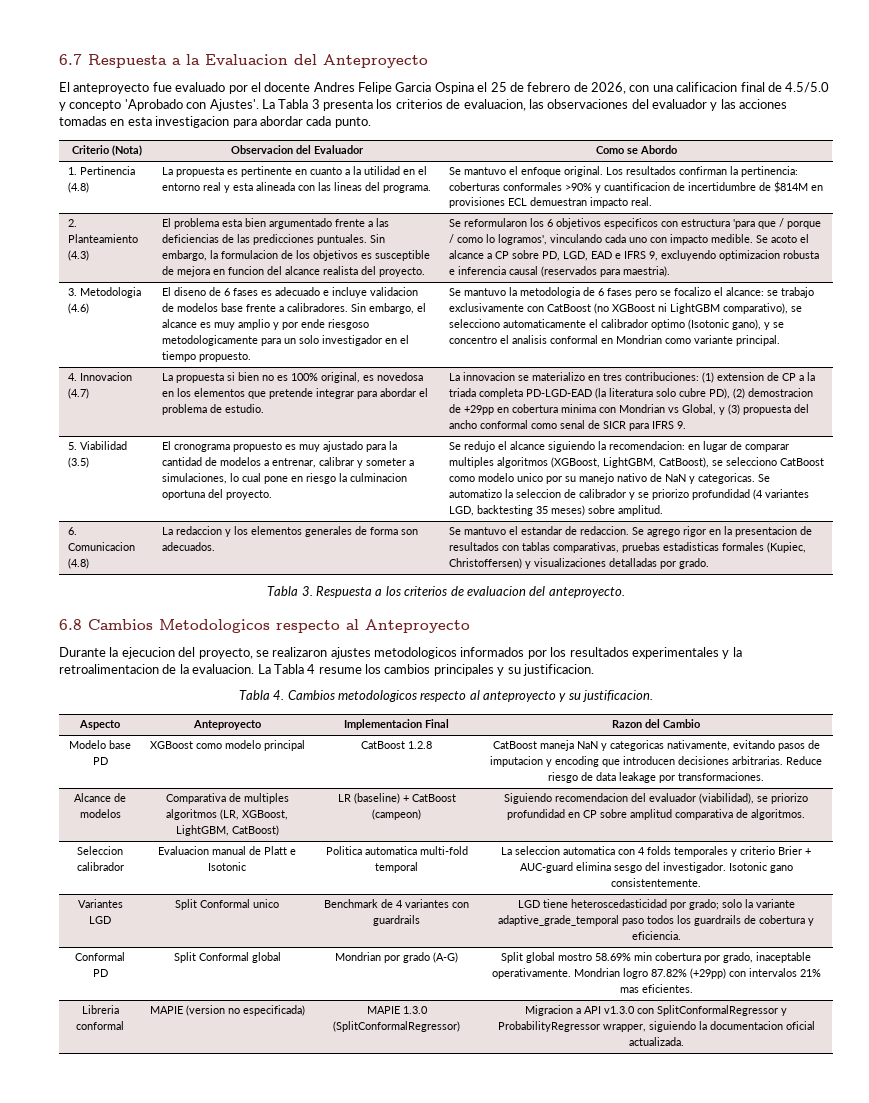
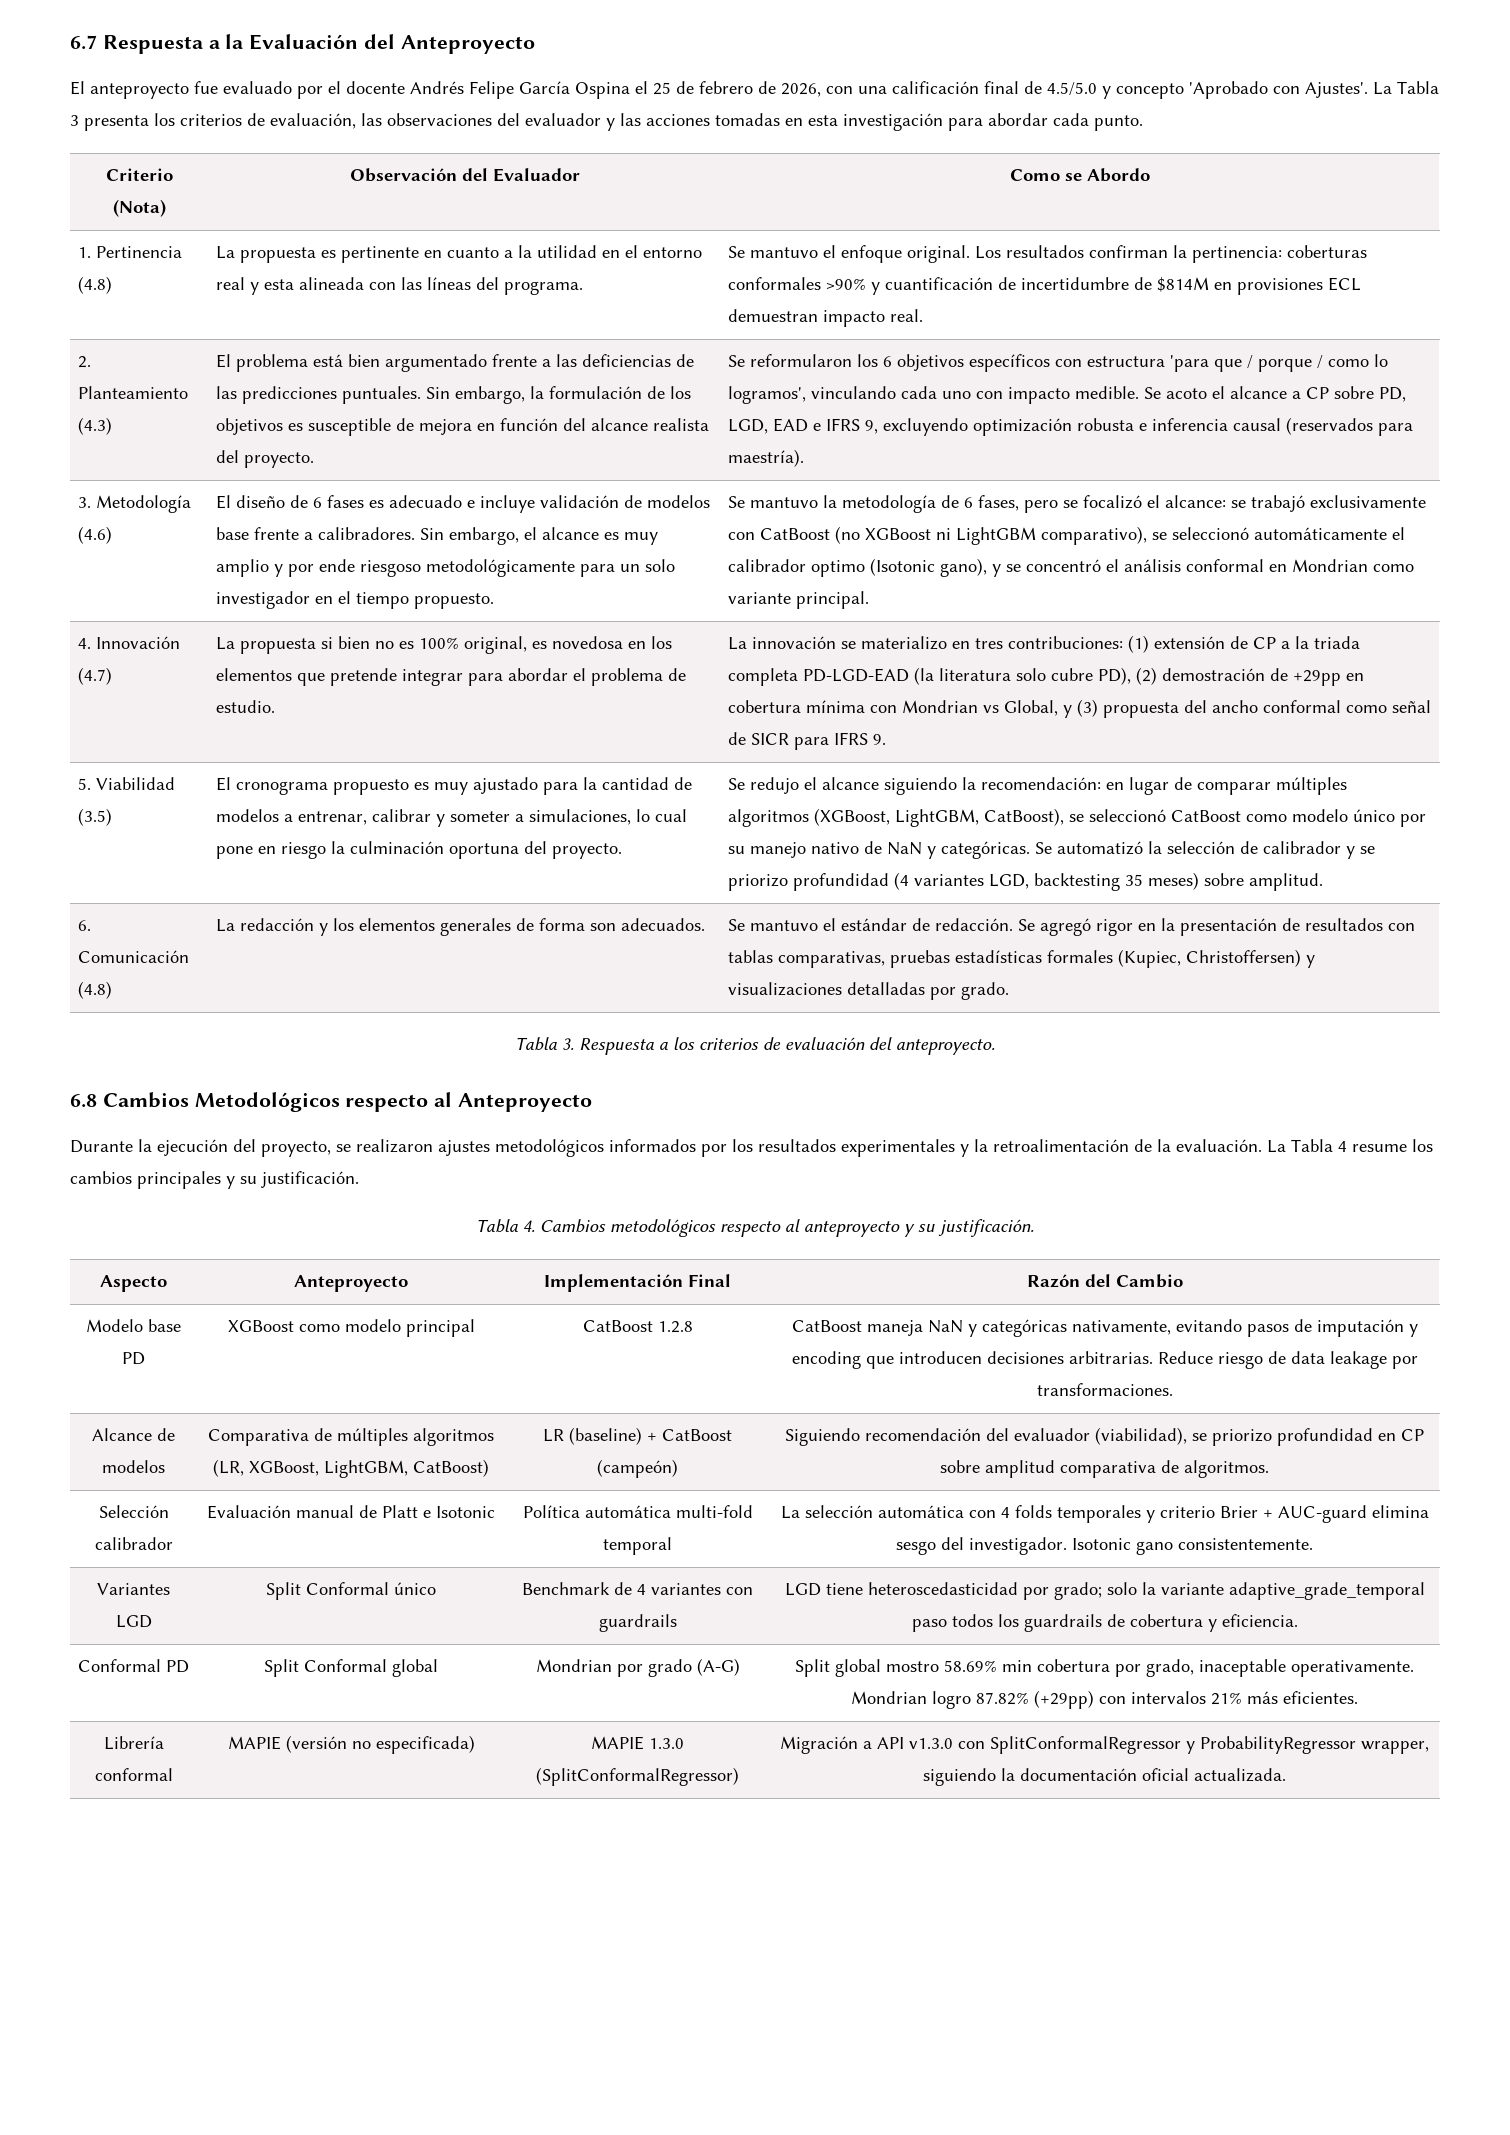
- 6.7 Respuesta a la Evaluacion del Anteproyecto
+ 6.7 Respuesta a la Evaluación del Anteproyecto
- El anteproyecto fue evaluado por el docente Andres Felipe Garcia Ospina el 25 de febrero de 2026, con una calificacion final de 4.5/5.0 y concepto 'Aprobado con Ajustes'.
+ El anteproyecto fue evaluado por el docente Andrés Felipe García Ospina el 25 de febrero de 2026, con una calificación final de 4.5/5.0 y concepto 'Aprobado con Ajustes'.
- La Tabla 3 presenta los criterios de evaluacion, las observaciones del evaluador y las acciones tomadas en esta investigacion para abordar cada punto.
+ La Tabla 3 presenta los criterios de evaluación, las observaciones del evaluador y las acciones tomadas en esta investigación para abordar cada punto.
- Criterio (Nota) | Observacion del Evaluador | Como se Abordo
+ Criterio (Nota) | Observación del Evaluador | Como se Abordo
- La propuesta es pertinente en cuanto a la utilidad en el entorno real y esta alineada con las lineas del programa.
+ La propuesta es pertinente en cuanto a la utilidad en el entorno real y esta alineada con las líneas del programa.
- Los resultados confirman la pertinencia: coberturas conformales >90% y cuantificacion de incertidumbre de $814M en provisiones ECL demuestran impacto real.
+ Los resultados confirman la pertinencia: coberturas conformales >90% y cuantificación de incertidumbre de $814M en provisiones ECL demuestran impacto real.
- El problema esta bien argumentado frente a las deficiencias de las predicciones puntuales.
+ El problema está bien argumentado frente a las deficiencias de las predicciones puntuales.
- Sin embargo, la formulacion de los objetivos es susceptible de mejora en funcion del alcance realista del proyecto.
+ Sin embargo, la formulación de los objetivos es susceptible de mejora en función del alcance realista del proyecto.
- Se reformularon los 6 objetivos especificos con estructura 'para que / porque / como lo logramos', vinculando cada uno con impacto medible.
+ Se reformularon los 6 objetivos específicos con estructura 'para que / porque / como lo logramos', vinculando cada uno con impacto medible.
- Se acoto el alcance a CP sobre PD, LGD, EAD e IFRS 9, excluyendo optimizacion robusta e inferencia causal (reservados para maestria).
- 3. Metodologia (4.6)
+ Se acoto el alcance a CP sobre PD, LGD, EAD e IFRS 9, excluyendo optimización robusta e inferencia causal (reservados para maestría).
+ 3. Metodología (4.6)
- El diseno de 6 fases es adecuado e incluye validacion de modelos base frente a calibradores.
+ El diseño de 6 fases es adecuado e incluye validación de modelos base frente a calibradores.
- Sin embargo, el alcance es muy amplio y por ende riesgoso metodologicamente para un solo investigador en el tiempo propuesto.
+ Sin embargo, el alcance es muy amplio y por ende riesgoso metodológicamente para un solo investigador en el tiempo propuesto.
- Se mantuvo la metodologia de 6 fases pero se focalizo el alcance: se trabajo exclusivamente con CatBoost (no XGBoost ni LightGBM comparativo), se selecciono automaticamente el calibrador optimo (Isotonic gano), y se concentro el analisis conformal en Mondrian como variante principal.
+ Se mantuvo la metodología de 6 fases, pero se focalizó el alcance: se trabajó exclusivamente con CatBoost (no XGBoost ni LightGBM comparativo), se seleccionó automáticamente el calibrador optimo (Isotonic gano), y se concentró el análisis conformal en Mondrian como variante principal.
- 4. Innovacion (4.7)
+ 4. Innovación (4.7)
- La innovacion se materializo en tres contribuciones: (1) extension de CP a la triada completa PD-LGD-EAD (la literatura solo cubre PD), (2) demostracion de +29pp en cobertura minima con Mondrian vs Global, y (3) propuesta del ancho conformal como senal de SICR para IFRS 9.
+ La innovación se materializo en tres contribuciones: (1) extensión de CP a la triada completa PD-LGD-EAD (la literatura solo cubre PD), (2) demostración de +29pp en cobertura mínima con Mondrian vs Global, y (3) propuesta del ancho conformal como señal de SICR para IFRS 9.
- El cronograma propuesto es muy ajustado para la cantidad de modelos a entrenar, calibrar y someter a simulaciones, lo cual pone en riesgo la culminacion oportuna del proyecto.
+ El cronograma propuesto es muy ajustado para la cantidad de modelos a entrenar, calibrar y someter a simulaciones, lo cual pone en riesgo la culminación oportuna del proyecto.
- Se redujo el alcance siguiendo la recomendacion: en lugar de comparar multiples algoritmos (XGBoost, LightGBM, CatBoost), se selecciono CatBoost como modelo unico por su manejo nativo de NaN y categoricas. Se automatizo la seleccion de calibrador y se priorizo profundidad (4 variantes LGD, backtesting 35 meses) sobre amplitud.
+ Se redujo el alcance siguiendo la recomendación: en lugar de comparar múltiples algoritmos (XGBoost, LightGBM, CatBoost), se seleccionó CatBoost como modelo único por su manejo nativo de NaN y categóricas. Se automatizó la selección de calibrador y se priorizo profundidad (4 variantes LGD, backtesting 35 meses) sobre amplitud.
- 6. Comunicacion (4.8) | La redaccion y los elementos generales de forma son adecuados. | Se mantuvo el estandar de redaccion. Se agrego rigor en la presentacion de resultados con tablas comparativas, pruebas estadisticas formales (Kupiec, Christoffersen) y visualizaciones detalladas por grado.
+ 6. Comunicación (4.8) | La redacción y los elementos generales de forma son adecuados. | Se mantuvo el estándar de redacción. Se agregó rigor en la presentación de resultados con tablas comparativas, pruebas estadísticas formales (Kupiec, Christoffersen) y visualizaciones detalladas por grado.
- Tabla 3. Respuesta a los criterios de evaluacion del anteproyecto.
+ Tabla 3. Respuesta a los criterios de evaluación del anteproyecto.
- 6.8 Cambios Metodologicos respecto al Anteproyecto
+ 6.8 Cambios Metodológicos respecto al Anteproyecto
- Durante la ejecucion del proyecto, se realizaron ajustes metodologicos informados por los resultados experimentales y la retroalimentacion de la evaluacion.
+ Durante la ejecución del proyecto, se realizaron ajustes metodológicos informados por los resultados experimentales y la retroalimentación de la evaluación.
- La Tabla 4 resume los cambios principales y su justificacion.
+ La Tabla 4 resume los cambios principales y su justificación.
- Tabla 4. Cambios metodologicos respecto al anteproyecto y su justificacion.
+ Tabla 4. Cambios metodológicos respecto al anteproyecto y su justificación.
- Aspecto | Anteproyecto | Implementacion Final | Razon del Cambio
+ Aspecto | Anteproyecto | Implementación Final | Razón del Cambio
- Modelo base PD | XGBoost como modelo principal | CatBoost 1.2.8 | CatBoost maneja NaN y categoricas nativamente, evitando pasos de imputacion y encoding que introducen decisiones arbitrarias. Reduce riesgo de data leakage por transformaciones.
+ Modelo base PD | XGBoost como modelo principal | CatBoost 1.2.8 | CatBoost maneja NaN y categóricas nativamente, evitando pasos de imputación y encoding que introducen decisiones arbitrarias. Reduce riesgo de data leakage por transformaciones.
- Alcance de modelos | Comparativa de multiples algoritmos (LR, XGBoost, LightGBM, CatBoost) | LR (baseline) + CatBoost (campeon) | Siguiendo recomendacion del evaluador (viabilidad), se priorizo profundidad en CP sobre amplitud comparativa de algoritmos.
+ Alcance de modelos | Comparativa de múltiples algoritmos (LR, XGBoost, LightGBM, CatBoost) | LR (baseline) + CatBoost (campeón) | Siguiendo recomendación del evaluador (viabilidad), se priorizo profundidad en CP sobre amplitud comparativa de algoritmos.
- Seleccion calibrador | Evaluacion manual de Platt e Isotonic | Politica automatica multi-fold temporal | La seleccion automatica con 4 folds temporales y criterio Brier + AUC-guard elimina sesgo del investigador. Isotonic gano consistentemente.
+ Selección calibrador | Evaluación manual de Platt e Isotonic | Política automática multi-fold temporal | La selección automática con 4 folds temporales y criterio Brier + AUC-guard elimina sesgo del investigador. Isotonic gano consistentemente.
- Variantes LGD | Split Conformal unico | Benchmark de 4 variantes con guardrails | LGD tiene heteroscedasticidad por grado; solo la variante adaptive_grade_temporal paso todos los guardrails de cobertura y eficiencia.
+ Variantes LGD | Split Conformal único | Benchmark de 4 variantes con guardrails | LGD tiene heteroscedasticidad por grado; solo la variante adaptive_grade_temporal paso todos los guardrails de cobertura y eficiencia.
- Conformal PD | Split Conformal global | Mondrian por grado (A-G) | Split global mostro 58.69% min cobertura por grado, inaceptable operativamente. Mondrian logro 87.82% (+29pp) con intervalos 21% mas eficientes.
+ Conformal PD | Split Conformal global | Mondrian por grado (A-G) | Split global mostro 58.69% min cobertura por grado, inaceptable operativamente. Mondrian logro 87.82% (+29pp) con intervalos 21% más eficientes.
- Libreria conformal | MAPIE (version no especificada) | MAPIE 1.3.0 (SplitConformalRegressor) | Migracion a API v1.3.0 con SplitConformalRegressor y ProbabilityRegressor wrapper, siguiendo la documentacion oficial actualizada.
+ Librería conformal | MAPIE (versión no especificada) | MAPIE 1.3.0 (SplitConformalRegressor) | Migración a API v1.3.0 con SplitConformalRegressor y ProbabilityRegressor wrapper, siguiendo la documentación oficial actualizada.

